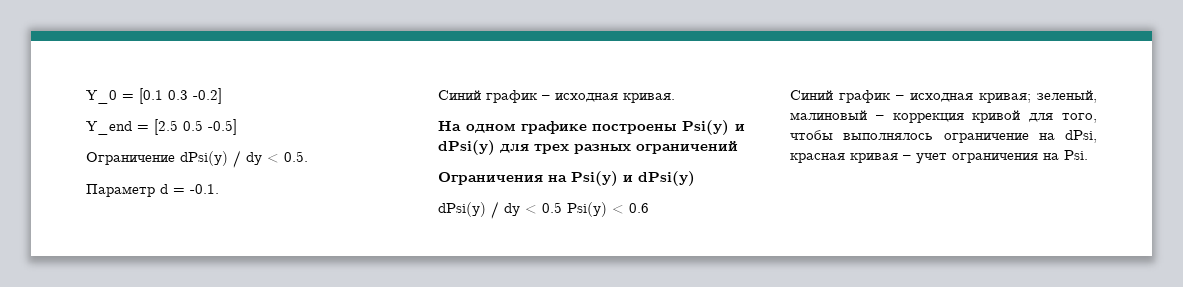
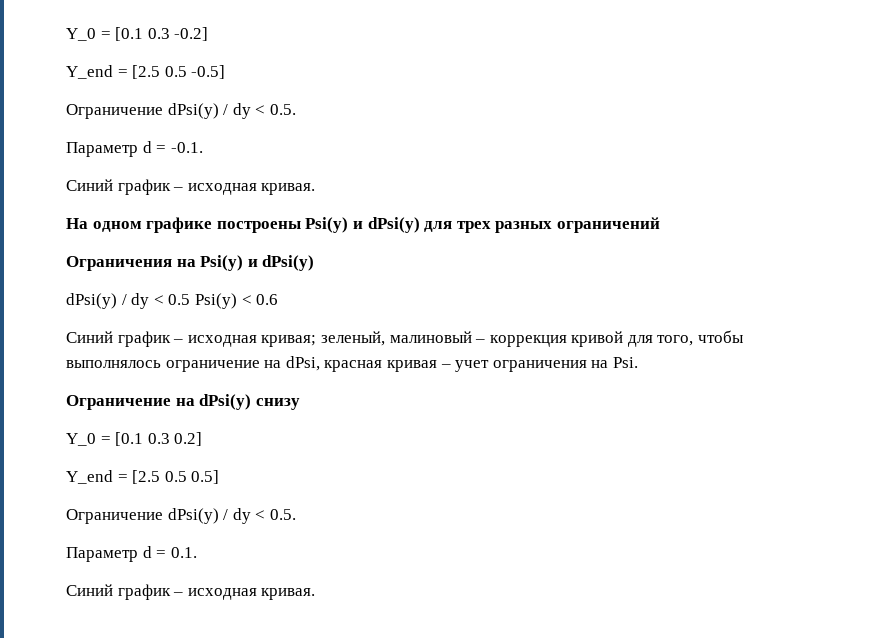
+ Ограничение на dPsi(y) снизу
+ Y_0 = [0.1 0.3 0.2]
+ Y_end = [2.5 0.5 0.5]
+ Ограничение dPsi(y) / dy < 0.5.
+ Параметр d = 0.1.
+ Синий график – исходная кривая.

